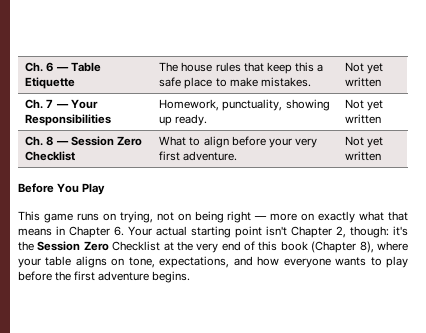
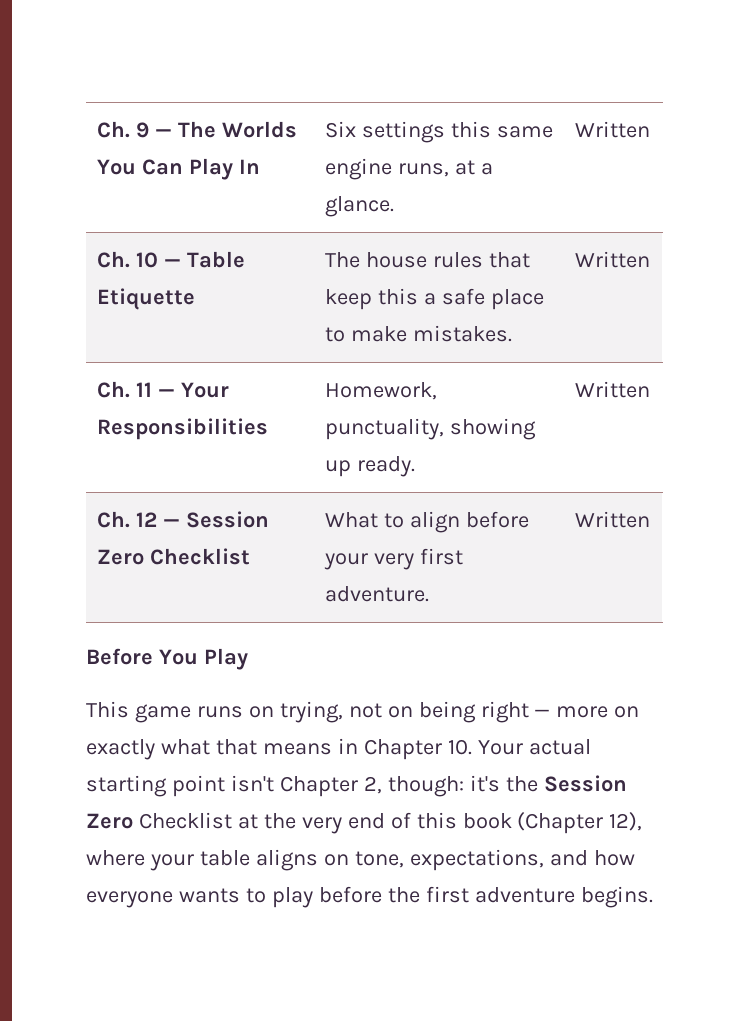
- Ch. 6 — Table Etiquette | The house rules that keep this a safe place to make mistakes. | Not yet written
- Ch. 7 — Your Responsibilities | Homework, punctuality, showing up ready. | Not yet written
- Ch. 8 — Session Zero Checklist | What to align before your very first adventure. | Not yet written
+ Ch. 9 — The Worlds You Can Play In | Six settings this same engine runs, at a glance. | Written
+ Ch. 10 — Table Etiquette | The house rules that keep this a safe place to make mistakes. | Written
+ Ch. 11 — Your Responsibilities | Homework, punctuality, showing up ready. | Written
+ Ch. 12 — Session Zero Checklist | What to align before your very first adventure. | Written
- This game runs on trying, not on being right — more on exactly what that means in Chapter 6. Your actual starting point isn't Chapter 2, though: it's the Session Zero Checklist at the very end of this book (Chapter 8), where your table aligns on tone, expectations, and how everyone wants to play before the first adventure begins.
+ This game runs on trying, not on being right — more on exactly what that means in Chapter 10. Your actual starting point isn't Chapter 2, though: it's the Session Zero Checklist at the very end of this book (Chapter 12), where your table aligns on tone, expectations, and how everyone wants to play before the first adventure begins.

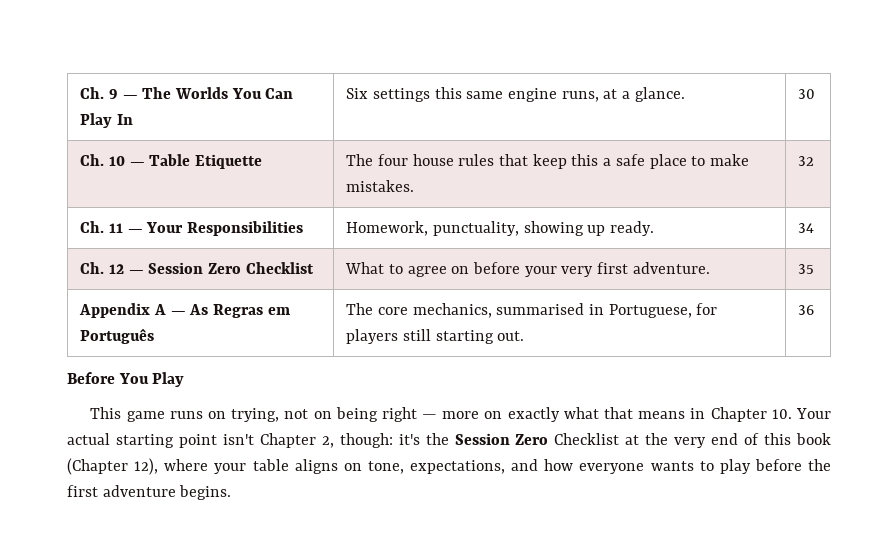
- Ch. 9 — The Worlds You Can Play In | Six settings this same engine runs, at a glance. | Written
+ Ch. 9 — The Worlds You Can Play In | Six settings this same engine runs, at a glance. | 30
- Ch. 10 — Table Etiquette | The house rules that keep this a safe place to make mistakes. | Written
+ Ch. 10 — Table Etiquette | The four house rules that keep this a safe place to make mistakes. | 32
- Ch. 11 — Your Responsibilities | Homework, punctuality, showing up ready. | Written
+ Ch. 11 — Your Responsibilities | Homework, punctuality, showing up ready. | 34
- Ch. 12 — Session Zero Checklist | What to align before your very first adventure. | Written
+ Ch. 12 — Session Zero Checklist | What to agree on before your very first adventure. | 35
+ Appendix A — As Regras em Português | The core mechanics, summarised in Portuguese, for players still starting out. | 36

